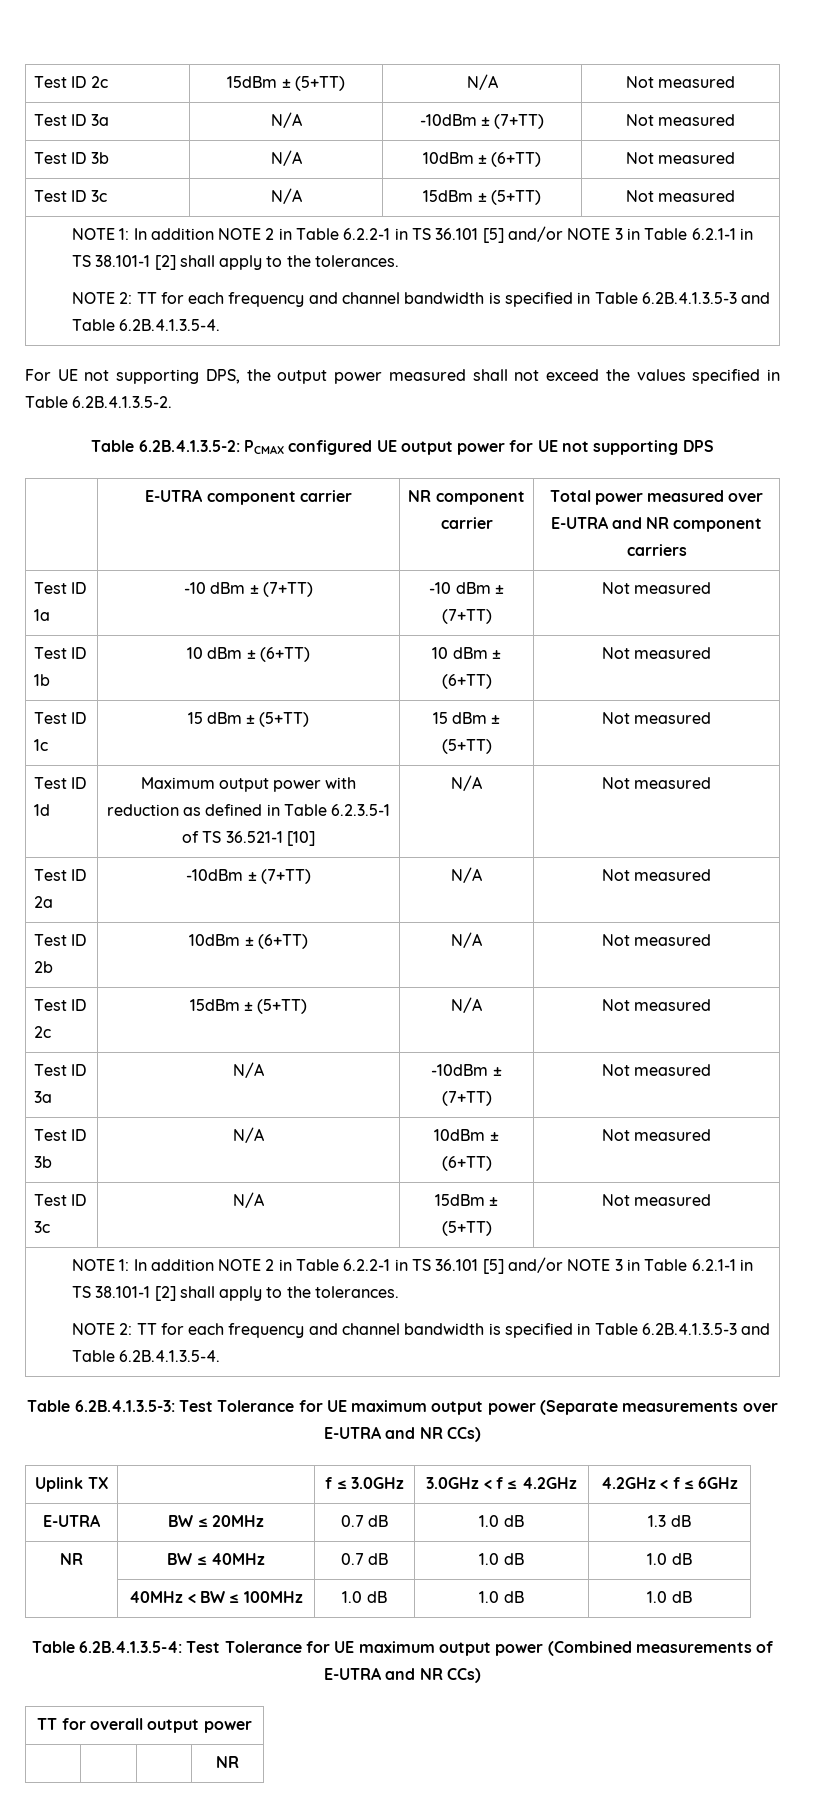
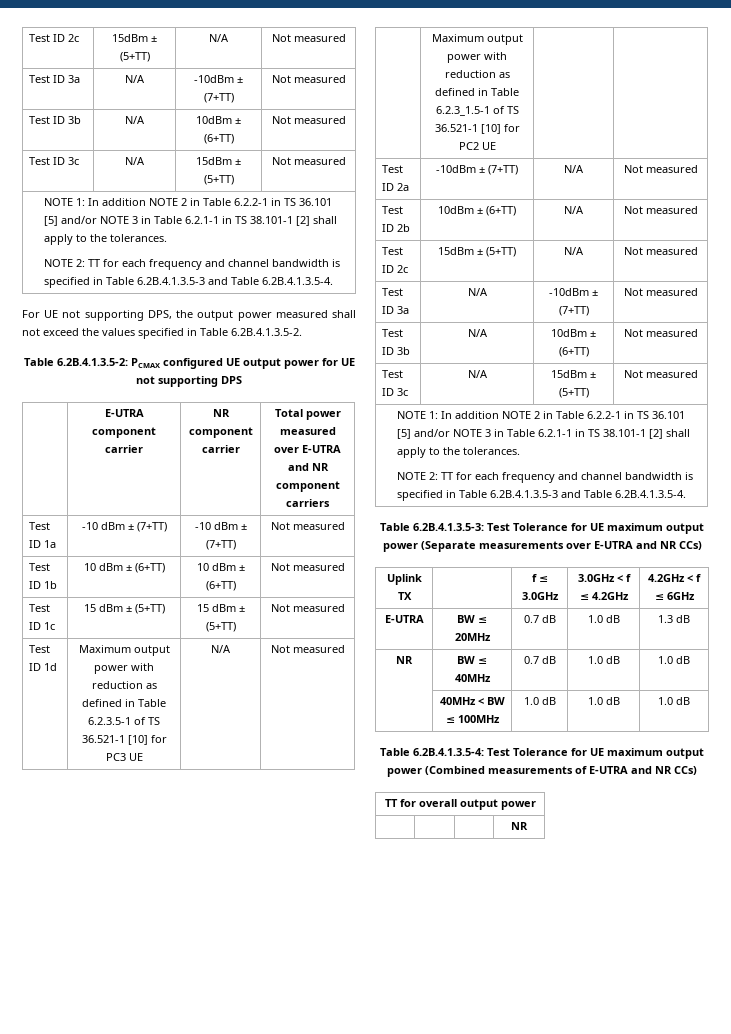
- Test ID 1d | Maximum output power with reduction as defined in Table 6.2.3.5-1 of TS 36.521-1 [10] | N/A | Not measured
+ Test ID 1d | Maximum output power with reduction as defined in Table 6.2.3.5-1 of TS 36.521-1 [10] for PC3 UE | N/A | Not measured
+ | Maximum output power with reduction as defined in Table 6.2.3_1.5-1 of TS 36.521-1 [10] for PC2 UE | |

